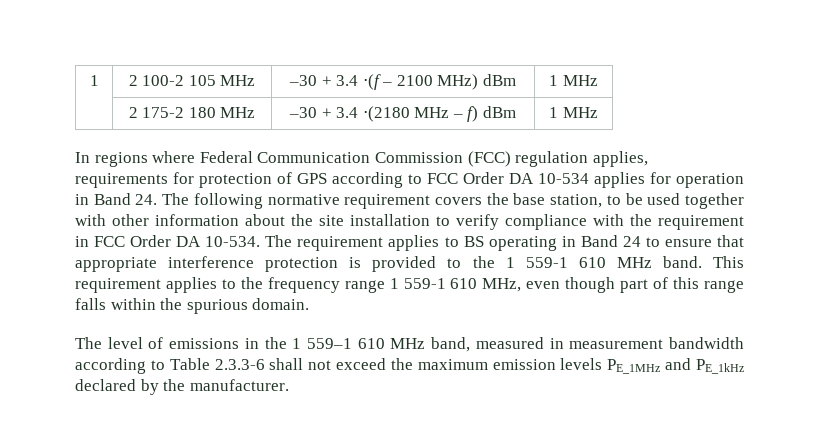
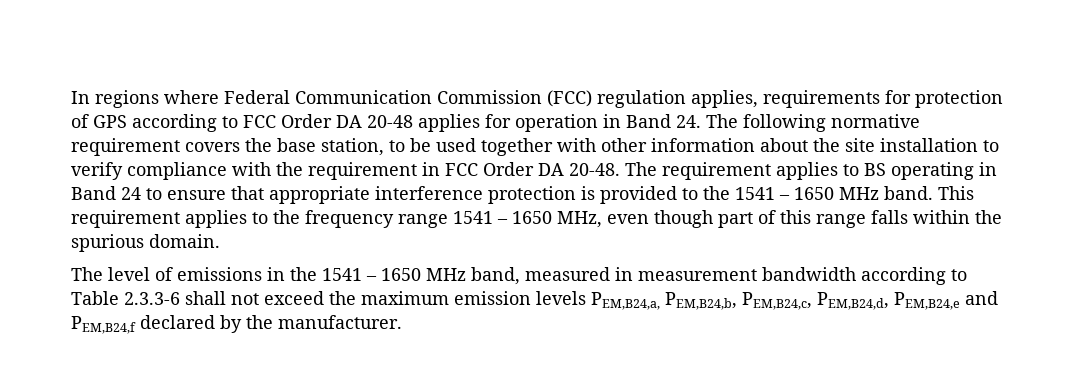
- 1 | 2 100-2 105 MHz | –30 + 3.4 ⋅(f – 2100 MHz) dBm | 1 MHz
- | 2 175-2 180 MHz | –30 + 3.4 ⋅(2180 MHz – f) dBm | 1 MHz
- In regions where Federal Communication Commission (FCC) regulation applies, requirements for protection of GPS according to FCC Order DA 10-534 applies for operation in Band 24. The following normative requirement covers the base station, to be used together with other information about the site installation to verify compliance with the requirement in FCC Order DA 10-534.
+ In regions where Federal Communication Commission (FCC) regulation applies, requirements for protection of GPS according to FCC Order DA 20-48 applies for operation in Band 24. The following normative requirement covers the base station, to be used together with other information about the site installation to verify compliance with the requirement in FCC Order DA 20-48.
- The requirement applies to BS operating in Band 24 to ensure that appropriate interference protection is provided to the 1 559-1 610 MHz band.
+ The requirement applies to BS operating in Band 24 to ensure that appropriate interference protection is provided to the 1541 – 1650 MHz band.
- This requirement applies to the frequency range 1 559-1 610 MHz, even though part of this range falls within the spurious domain.
+ This requirement applies to the frequency range 1541 – 1650 MHz, even though part of this range falls within the spurious domain.
- The level of emissions in the 1 559–1 610 MHz band, measured in measurement bandwidth according to Table 2.3.3-6 shall not exceed the maximum emission levels PE_1MHz and PE_1kHz declared by the manufacturer.
+ The level of emissions in the 1541 – 1650 MHz band, measured in measurement bandwidth according to Table 2.3.3-6 shall not exceed the maximum emission levels PEM,B24,a, PEM,B24,b, PEM,B24,c, PEM,B24,d, PEM,B24,e and PEM,B24,f declared by the manufacturer.

